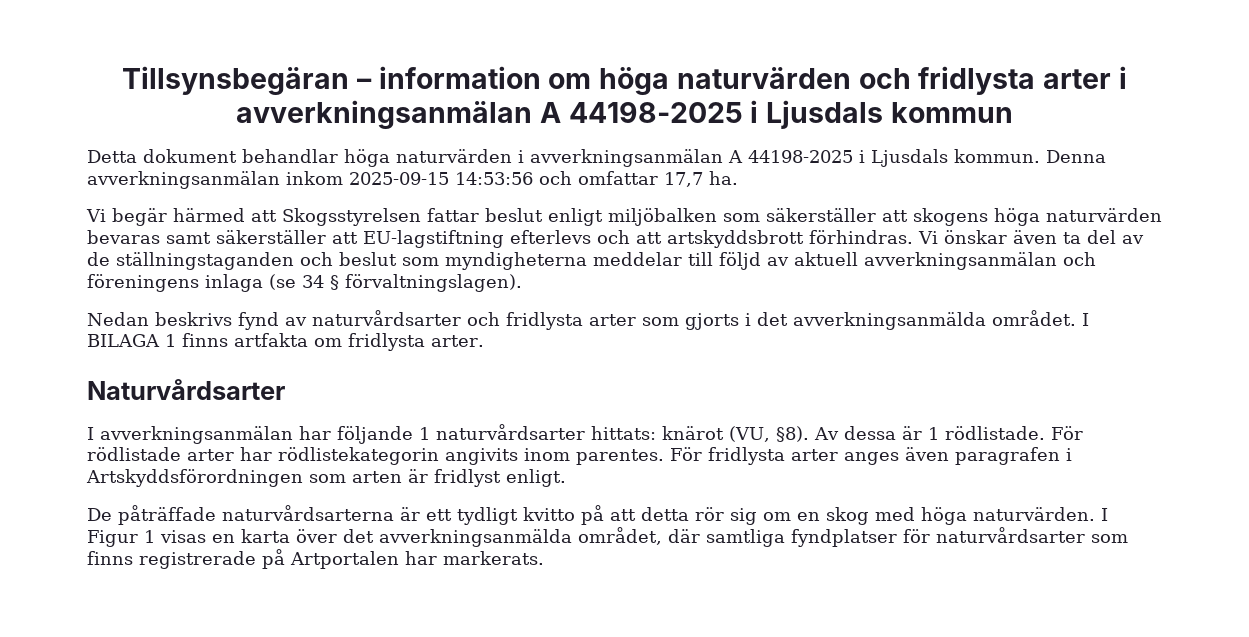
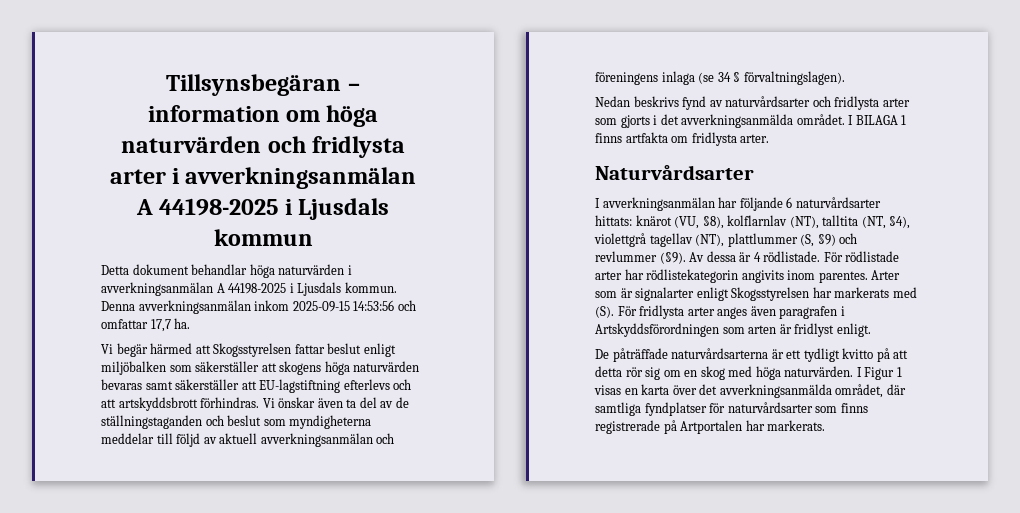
- I avverkningsanmälan har följande 1 naturvårdsarter hittats: knärot (VU, §8).
+ I avverkningsanmälan har följande 6 naturvårdsarter hittats: knärot (VU, §8), kolflarnlav (NT), talltita (NT, §4), violettgrå tagellav (NT), plattlummer (S, §9) och revlummer (§9).
- Av dessa är 1 rödlistade.
+ Av dessa är 4 rödlistade.
- För fridlysta arter anges även paragrafen i Artskyddsförordningen som arten är fridlyst enligt.
+ Arter som är signalarter enligt Skogsstyrelsen har markerats med (S). För fridlysta arter anges även paragrafen i Artskyddsförordningen som arten är fridlyst enligt.

